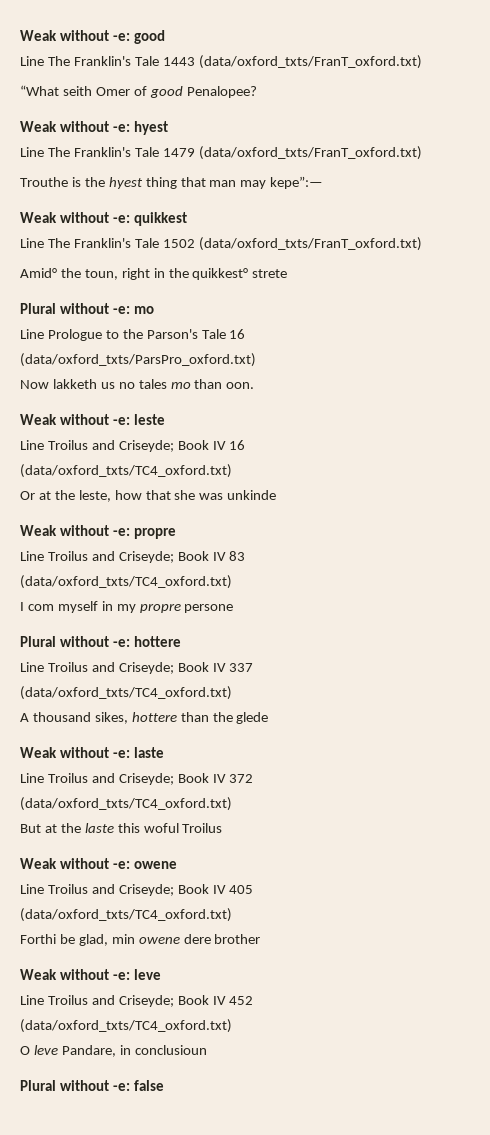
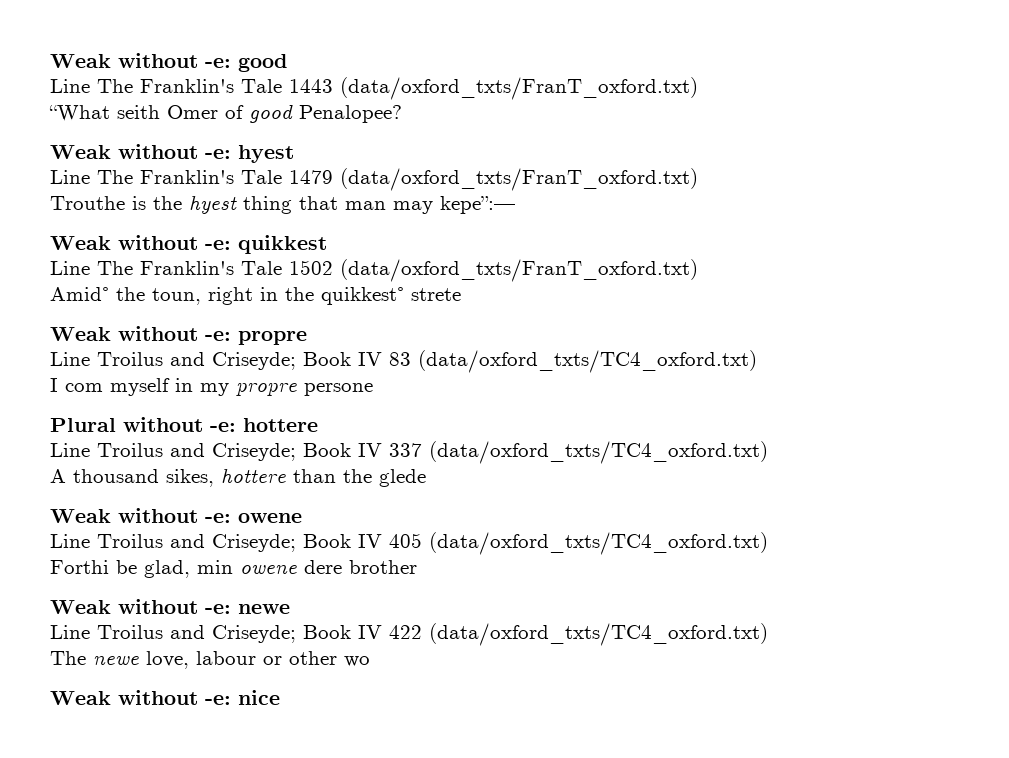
- Plural without -e: mo
- Line Prologue to the Parson's Tale 16 (data/oxford_txts/ParsPro_oxford.txt)
- Now lakketh us no tales mo than oon.
- Weak without -e: leste
- Line Troilus and Criseyde; Book IV 16 (data/oxford_txts/TC4_oxford.txt)
- Or at the leste, how that she was unkinde
- Weak without -e: laste
- Line Troilus and Criseyde; Book IV 372 (data/oxford_txts/TC4_oxford.txt)
- But at the laste this woful Troilus
- Weak without -e: leve
- Line Troilus and Criseyde; Book IV 452 (data/oxford_txts/TC4_oxford.txt)
- O leve Pandare, in conclusioun
- Plural without -e: false
+ Weak without -e: newe
+ Line Troilus and Criseyde; Book IV 422 (data/oxford_txts/TC4_oxford.txt)
+ The newe love, labour or other wo
+ Weak without -e: nice

